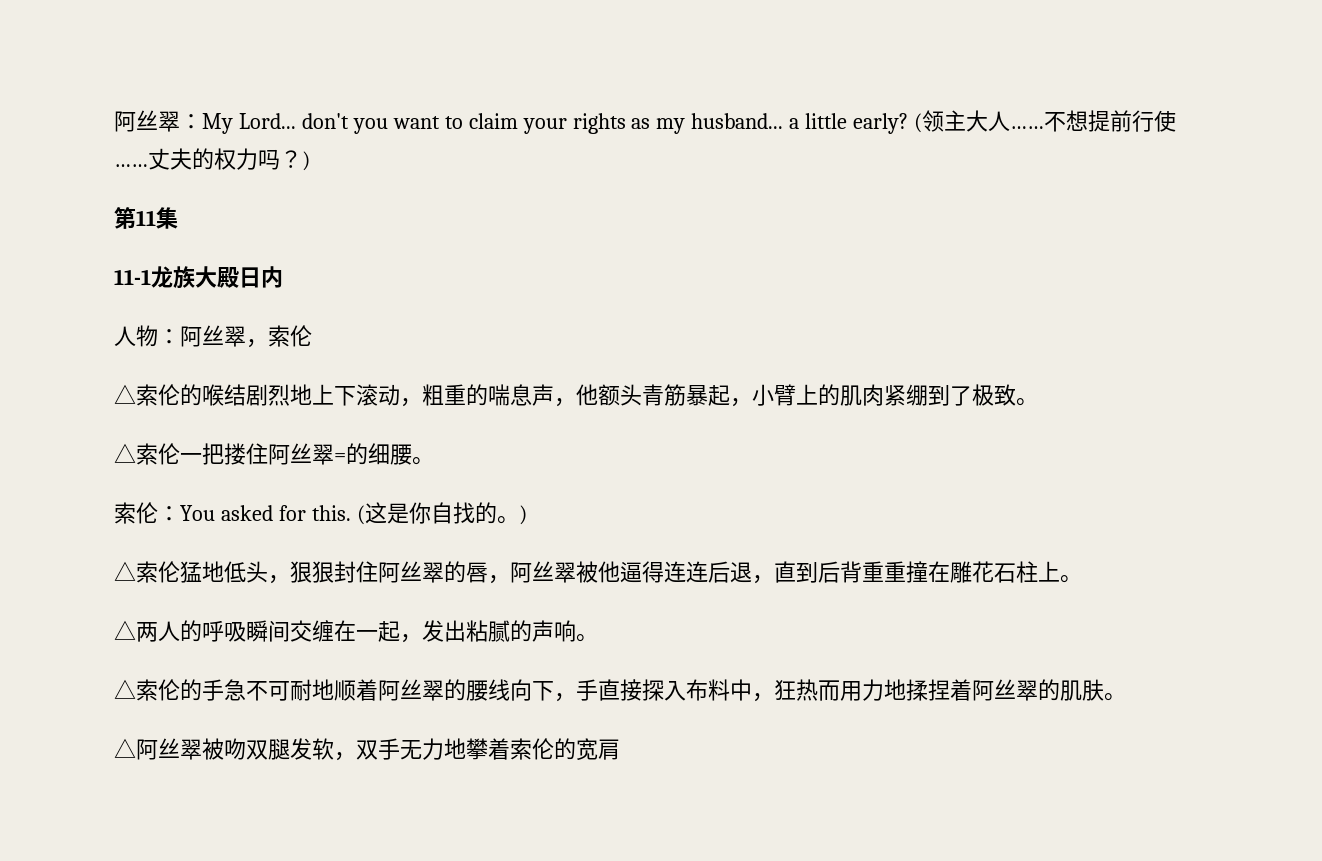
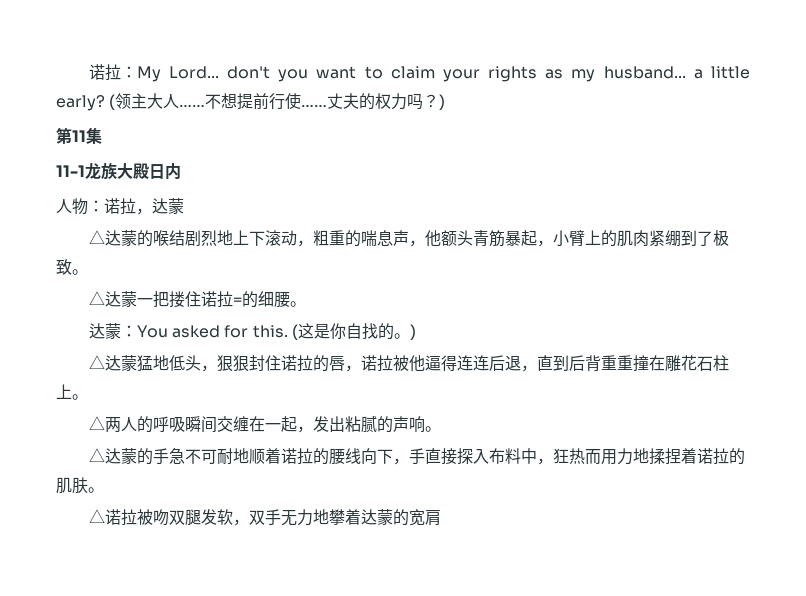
- 阿丝翠：My Lord... don't you want to claim your rights as my husband... a little early?
+ 诺拉：My Lord... don't you want to claim your rights as my husband... a little early?
- 人物：阿丝翠，索伦
- △索伦的喉结剧烈地上下滚动，粗重的喘息声，他额头青筋暴起，小臂上的肌肉紧绷到了极致。
+ 人物：诺拉，达蒙
+ △达蒙的喉结剧烈地上下滚动，粗重的喘息声，他额头青筋暴起，小臂上的肌肉紧绷到了极致。
- △索伦一把搂住阿丝翠=的细腰。
+ △达蒙一把搂住诺拉=的细腰。
- 索伦：You asked for this.
+ 达蒙：You asked for this.
- △索伦猛地低头，狠狠封住阿丝翠的唇，阿丝翠被他逼得连连后退，直到后背重重撞在雕花石柱上。
+ △达蒙猛地低头，狠狠封住诺拉的唇，诺拉被他逼得连连后退，直到后背重重撞在雕花石柱上。
- △索伦的手急不可耐地顺着阿丝翠的腰线向下，手直接探入布料中，狂热而用力地揉捏着阿丝翠的肌肤。
+ △达蒙的手急不可耐地顺着诺拉的腰线向下，手直接探入布料中，狂热而用力地揉捏着诺拉的肌肤。
- △阿丝翠被吻双腿发软，双手无力地攀着索伦的宽肩
+ △诺拉被吻双腿发软，双手无力地攀着达蒙的宽肩

